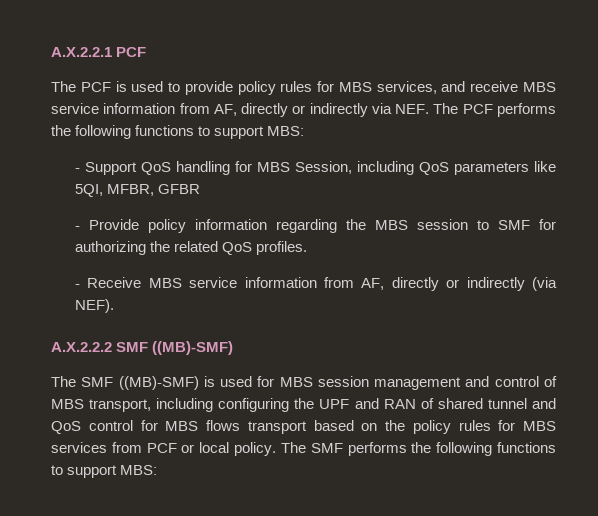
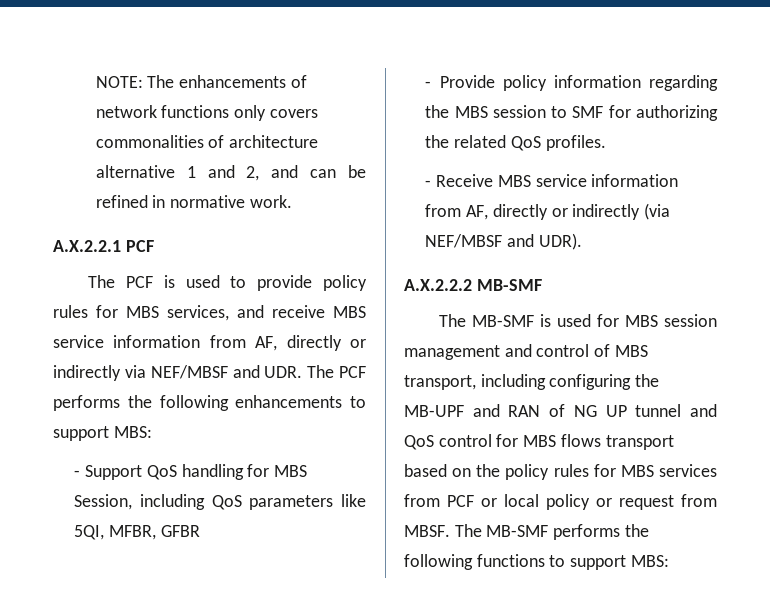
+ NOTE: The enhancements of network functions only covers commonalities of architecture alternative 1 and 2, and can be refined in normative work.
- The PCF is used to provide policy rules for MBS services, and receive MBS service information from AF, directly or indirectly via NEF. The PCF performs the following functions to support MBS:
+ The PCF is used to provide policy rules for MBS services, and receive MBS service information from AF, directly or indirectly via NEF/MBSF and UDR. The PCF performs the following enhancements to support MBS:
- - Receive MBS service information from AF, directly or indirectly (via NEF).
+ - Receive MBS service information from AF, directly or indirectly (via NEF/MBSF and UDR).
- A.X.2.2.2 SMF ((MB)-SMF)
- The SMF ((MB)-SMF) is used for MBS session management and control of MBS transport, including configuring the UPF and RAN of shared tunnel and QoS control for MBS flows transport based on the policy rules for MBS services from PCF or local policy. The SMF performs the following functions to support MBS:
+ A.X.2.2.2 MB-SMF
+ The MB-SMF is used for MBS session management and control of MBS transport, including configuring the MB-UPF and RAN of NG UP tunnel and QoS control for MBS flows transport based on the policy rules for MBS services from PCF or local policy or request from MBSF. The MB-SMF performs the following functions to support MBS:

